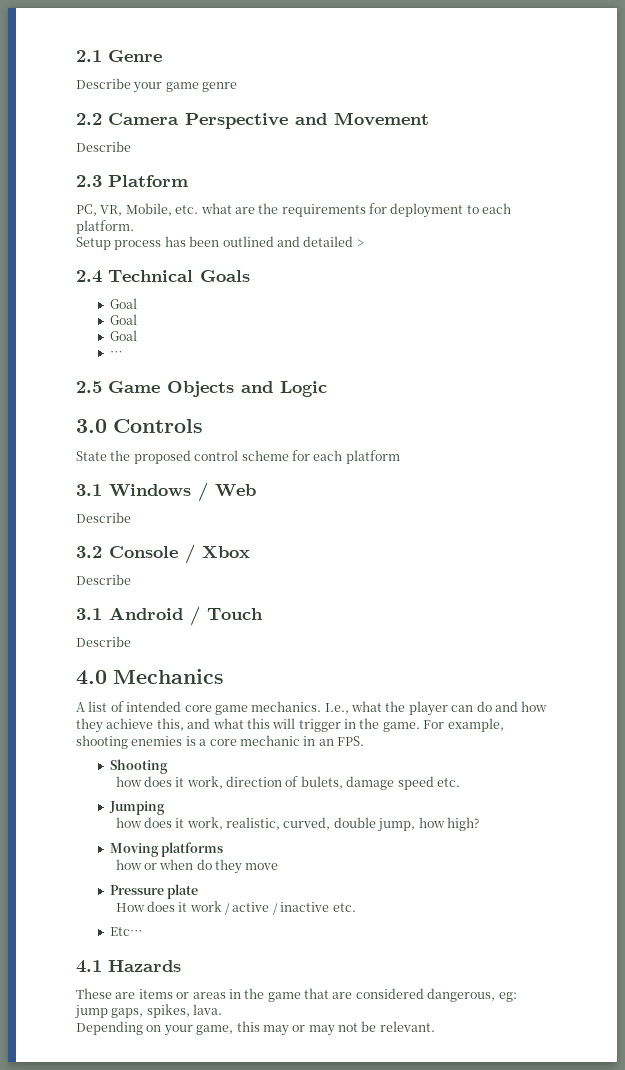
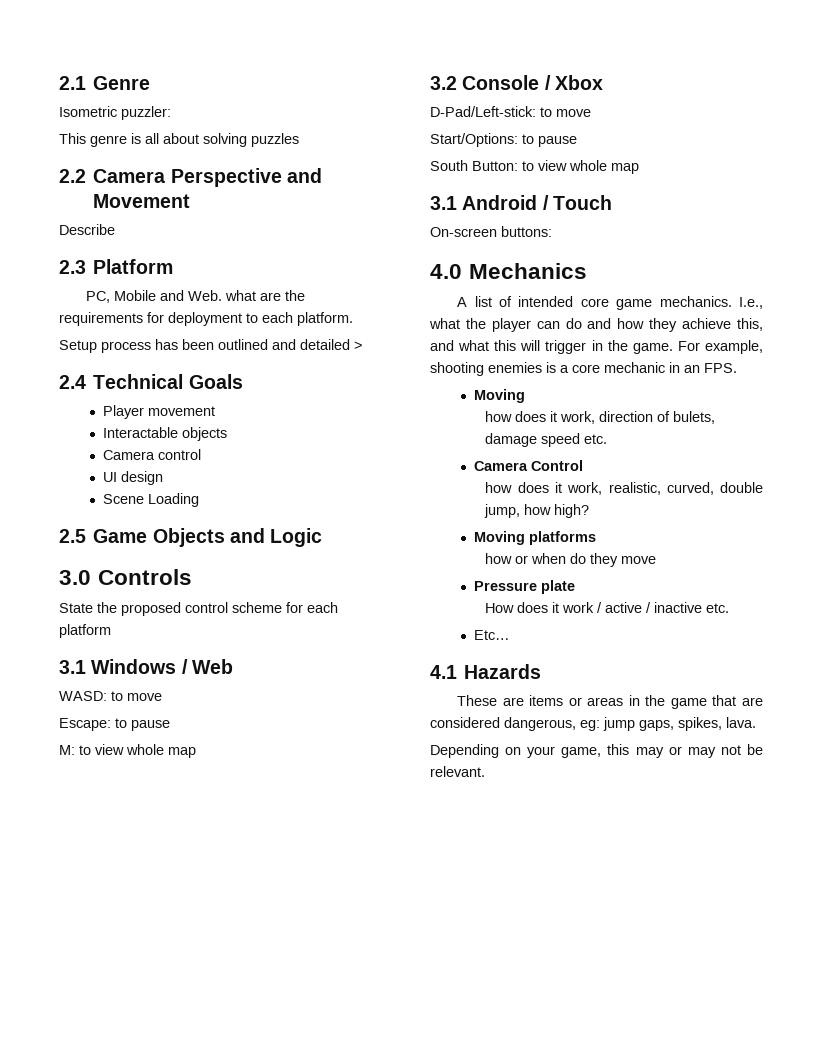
- Describe your game genre
+ Isometric puzzler:
+ This genre is all about solving puzzles
- PC, VR, Mobile, etc. what are the requirements for deployment to each platform.
+ PC, Mobile and Web. what are the requirements for deployment to each platform.
  2.4 Technical Goals
- Goal
- Goal
- Goal
- …
+ Player movement
+ Interactable objects
+ Camera control
+ UI design
+ Scene Loading
  3.1 Windows / Web
- Describe
+ WASD: to move
+ Escape: to pause
+ M: to view whole map
  3.2 Console / Xbox
- Describe
+ D-Pad/Left-stick: to move
+ Start/Options: to pause
+ South Button: to view whole map
  3.1 Android / Touch
- Describe
+ On-screen buttons:
  For example, shooting enemies is a core mechanic in an FPS.
- Shooting
+ Moving
- Jumping
+ Camera Control

